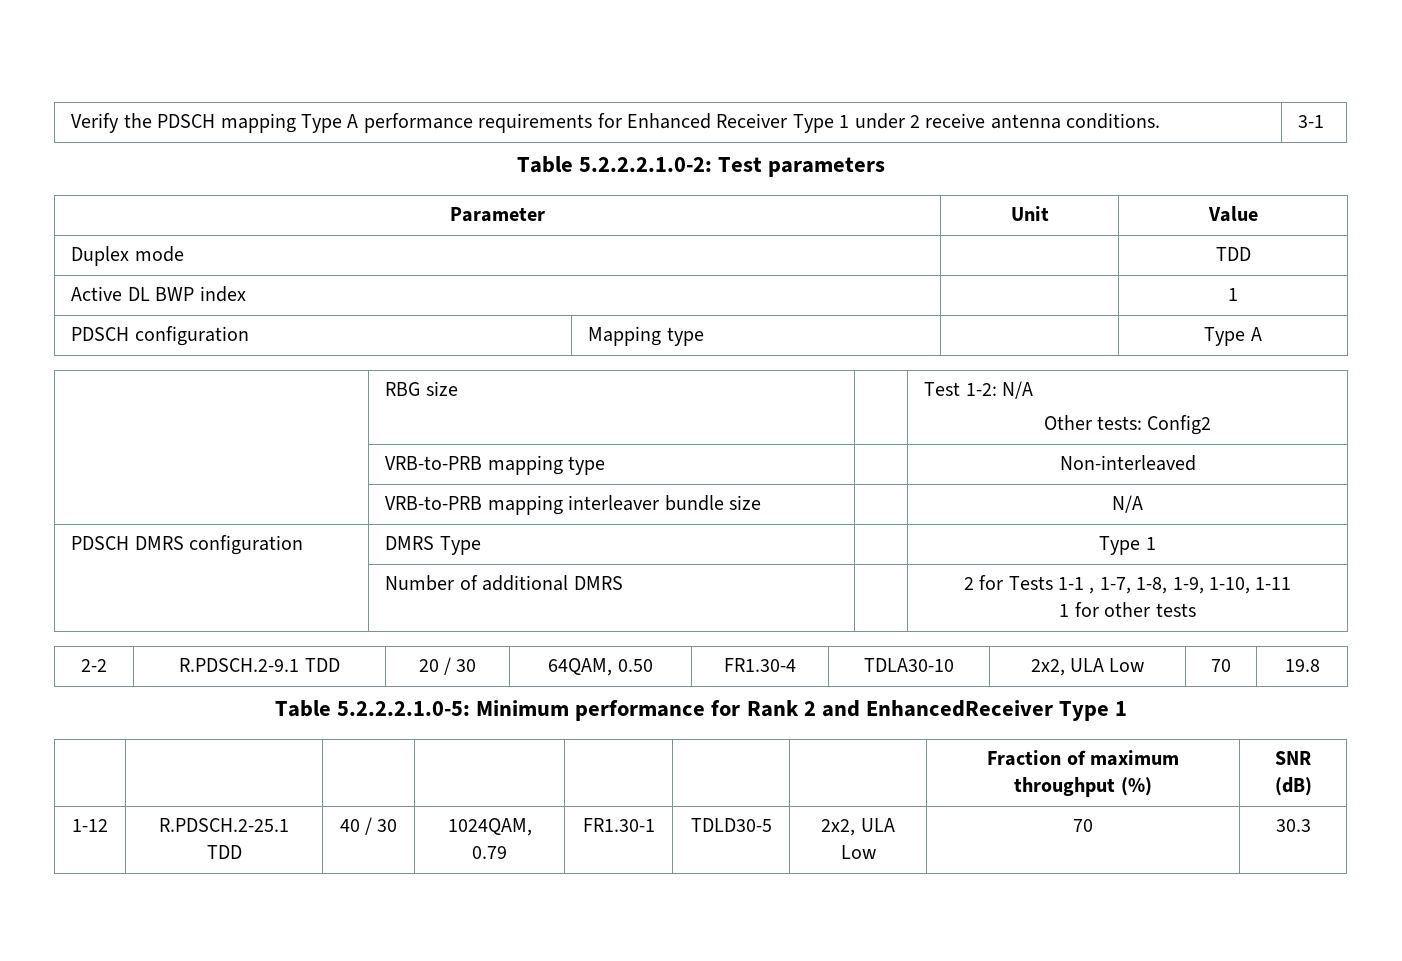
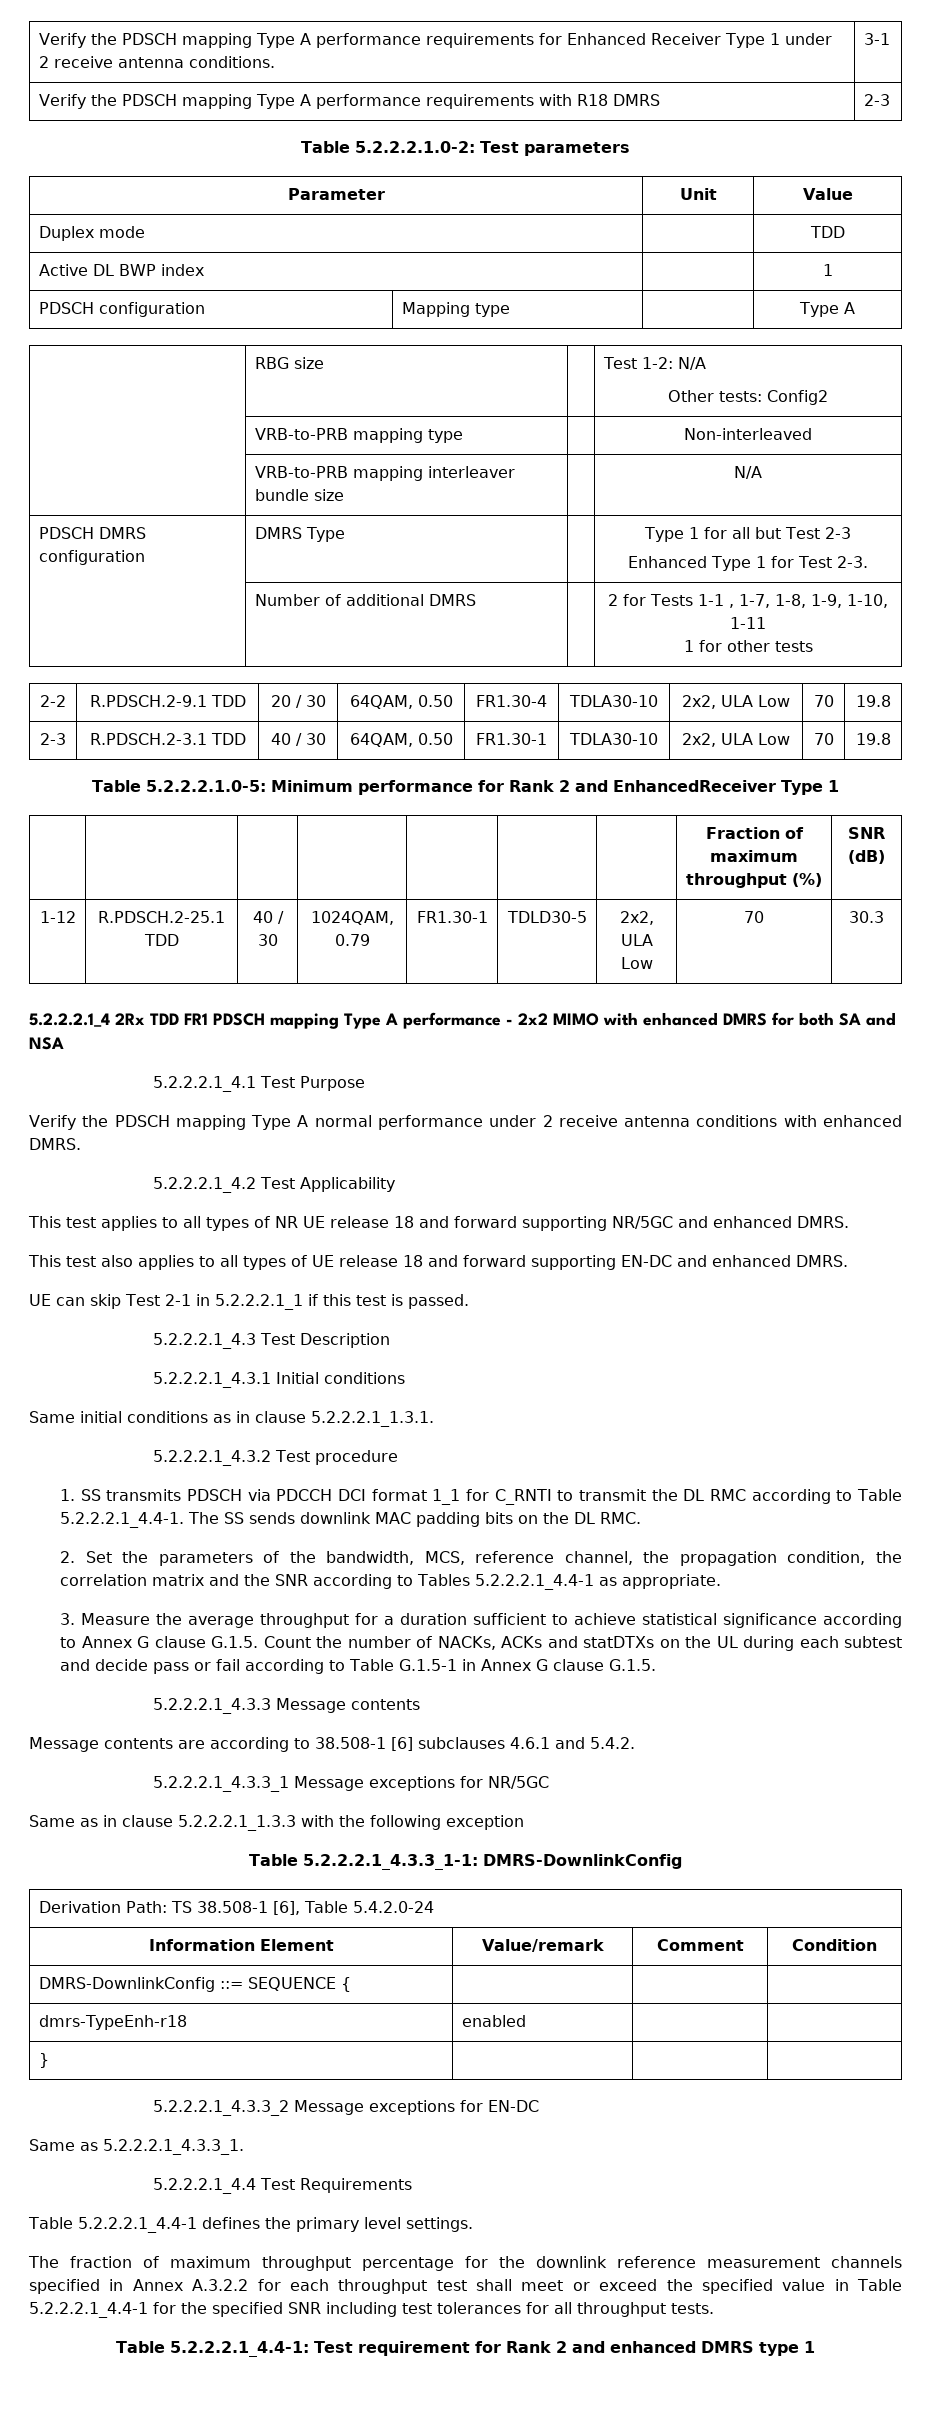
+ Verify the PDSCH mapping Type A performance requirements with R18 DMRS | 2-3
- PDSCH DMRS configuration | DMRS Type | | Type 1
+ PDSCH DMRS configuration | DMRS Type | | Type 1 for all but Test 2-3
+ Enhanced Type 1 for Test 2-3.
+ 2-3 | R.PDSCH.2-3.1 TDD | 40 / 30 | 64QAM, 0.50 | FR1.30-1 | TDLA30-10 | 2x2, ULA Low | 70 | 19.8
+ 5.2.2.2.1_4 2Rx TDD FR1 PDSCH mapping Type A performance - 2x2 MIMO with enhanced DMRS for both SA and NSA
+ 5.2.2.2.1_4.1 Test Purpose
+ Verify the PDSCH mapping Type A normal performance under 2 receive antenna conditions with enhanced DMRS.
+ 5.2.2.2.1_4.2 Test Applicability
+ This test applies to all types of NR UE release 18 and forward supporting NR/5GC and enhanced DMRS.
+ This test also applies to all types of UE release 18 and forward supporting EN-DC and enhanced DMRS.
+ UE can skip Test 2-1 in 5.2.2.2.1_1 if this test is passed.
+ 5.2.2.2.1_4.3 Test Description
+ 5.2.2.2.1_4.3.1 Initial conditions
+ Same initial conditions as in clause 5.2.2.2.1_1.3.1.
+ 5.2.2.2.1_4.3.2 Test procedure
+ 1. SS transmits PDSCH via PDCCH DCI format 1_1 for C_RNTI to transmit the DL RMC according to Table 5.2.2.2.1_4.4-1. The SS sends downlink MAC padding bits on the DL RMC.
+ 2. Set the parameters of the bandwidth, MCS, reference channel, the propagation condition, the correlation matrix and the SNR according to Tables 5.2.2.2.1_4.4-1 as appropriate.
+ 3. Measure the average throughput for a duration sufficient to achieve statistical significance according to Annex G clause G.1.5. Count the number of NACKs, ACKs and statDTXs on the UL during each subtest and decide pass or fail according to Table G.1.5-1 in Annex G clause G.1.5.
+ 5.2.2.2.1_4.3.3 Message contents
+ Message contents are according to 38.508-1 [6] subclauses 4.6.1 and 5.4.2.
+ 5.2.2.2.1_4.3.3_1 Message exceptions for NR/5GC
+ Same as in clause 5.2.2.2.1_1.3.3 with the following exception
+ Table 5.2.2.2.1_4.3.3_1-1: DMRS-DownlinkConfig
+ Derivation Path: TS 38.508-1 [6], Table 5.4.2.0-24
+ Information Element | Value/remark | Comment | Condition
+ DMRS-DownlinkConfig ::= SEQUENCE { | | |
+ dmrs-TypeEnh-r18 | enabled | |
+ } | | |
+ 5.2.2.2.1_4.3.3_2 Message exceptions for EN-DC
+ Same as 5.2.2.2.1_4.3.3_1.
+ 5.2.2.2.1_4.4 Test Requirements
+ Table 5.2.2.2.1_4.4-1 defines the primary level settings.
+ The fraction of maximum throughput percentage for the downlink reference measurement channels specified in Annex A.3.2.2 for each throughput test shall meet or exceed the specified value in Table 5.2.2.2.1_4.4-1 for the specified SNR including test tolerances for all throughput tests.
+ Table 5.2.2.2.1_4.4-1: Test requirement for Rank 2 and enhanced DMRS type 1

